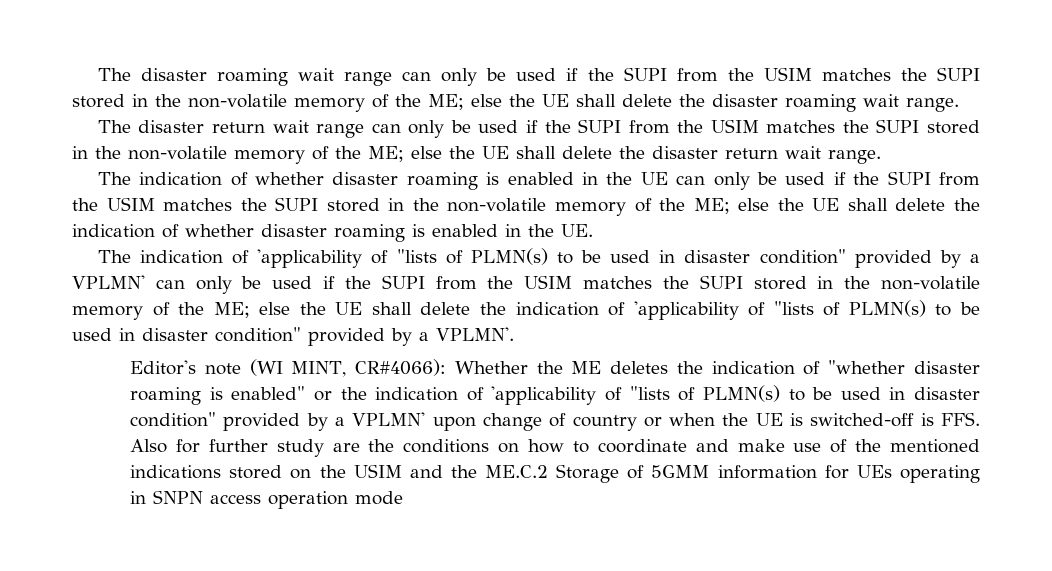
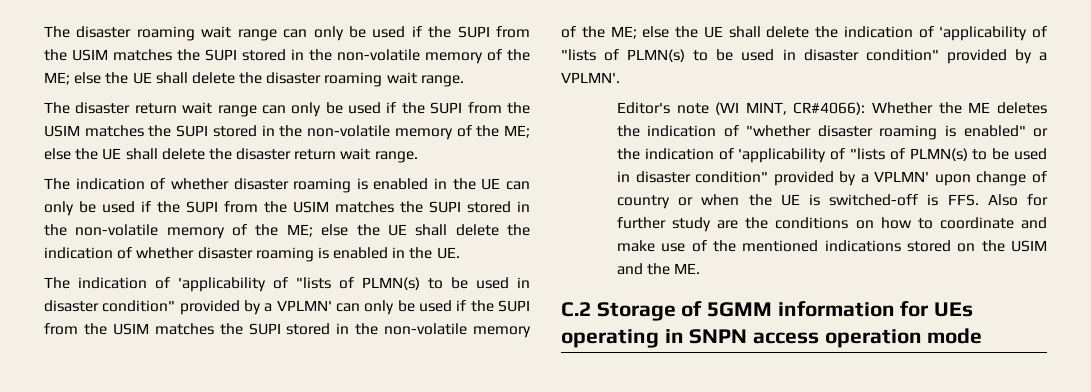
- Whether the ME deletes the indication of "whether disaster roaming is enabled" or the indication of 'applicability of "lists of PLMN(s) to be used in disaster condition" provided by a VPLMN' upon change of country or when the UE is switched-off is FFS. Also for further study are the conditions on how to coordinate and make use of the mentioned indications stored on the USIM and the ME.C.2 Storage of 5GMM information for UEs operating in SNPN access operation mode
+ Whether the ME deletes the indication of "whether disaster roaming is enabled" or the indication of 'applicability of "lists of PLMN(s) to be used in disaster condition" provided by a VPLMN' upon change of country or when the UE is switched-off is FFS. Also for further study are the conditions on how to coordinate and make use of the mentioned indications stored on the USIM and the ME.
+ C.2 Storage of 5GMM information for UEs operating in SNPN access operation mode

